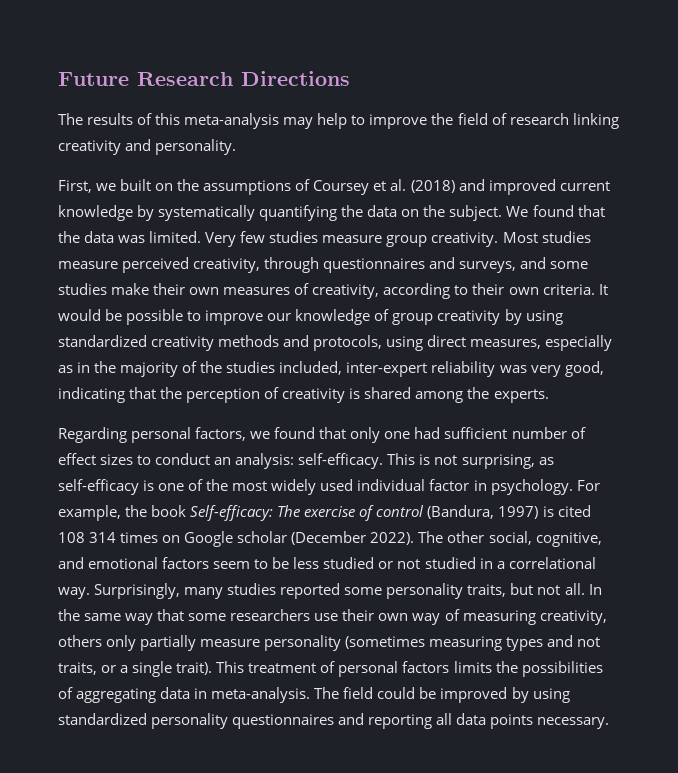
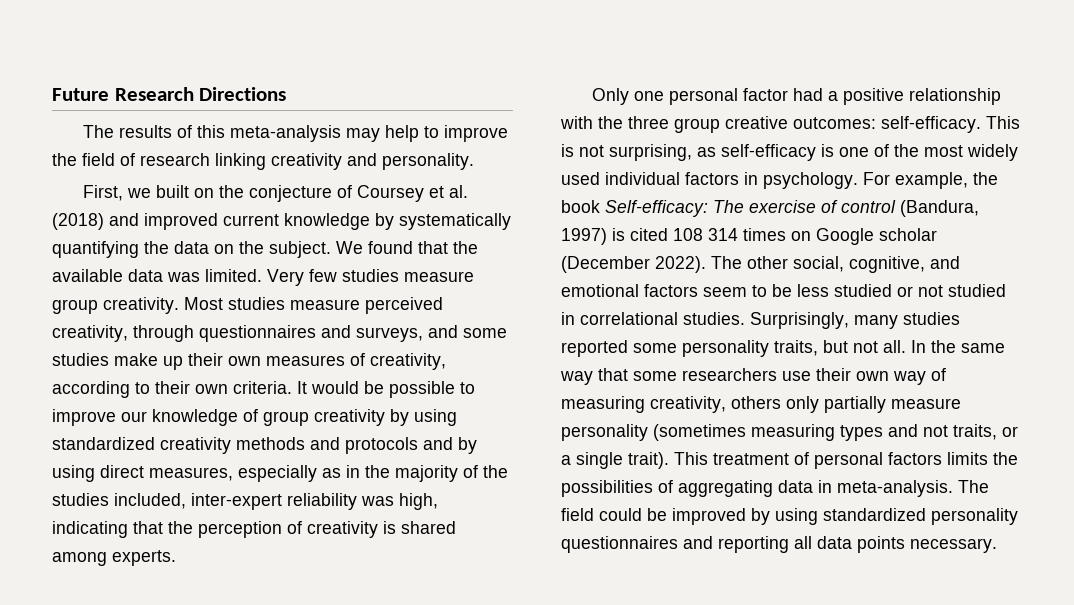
- First, we built on the assumptions of Coursey et al. (2018) and improved current knowledge by systematically quantifying the data on the subject.
+ First, we built on the conjecture of Coursey et al. (2018) and improved current knowledge by systematically quantifying the data on the subject.
- We found that the data was limited.
+ We found that the available data was limited.
- Most studies measure perceived creativity, through questionnaires and surveys, and some studies make their own measures of creativity, according to their own criteria.
+ Most studies measure perceived creativity, through questionnaires and surveys, and some studies make up their own measures of creativity, according to their own criteria.
- It would be possible to improve our knowledge of group creativity by using standardized creativity methods and protocols, using direct measures, especially as in the majority of the studies included, inter-expert reliability was very good, indicating that the perception of creativity is shared among the experts.
+ It would be possible to improve our knowledge of group creativity by using standardized creativity methods and protocols and by using direct measures, especially as in the majority of the studies included, inter-expert reliability was high, indicating that the perception of creativity is shared among experts.
- Regarding personal factors, we found that only one had sufficient number of effect sizes to conduct an analysis: self-efficacy.
+ Only one personal factor had a positive relationship with the three group creative outcomes: self-efficacy.
- This is not surprising, as self-efficacy is one of the most widely used individual factor in psychology.
+ This is not surprising, as self-efficacy is one of the most widely used individual factors in psychology.
- The other social, cognitive, and emotional factors seem to be less studied or not studied in a correlational way.
+ The other social, cognitive, and emotional factors seem to be less studied or not studied in correlational studies.

